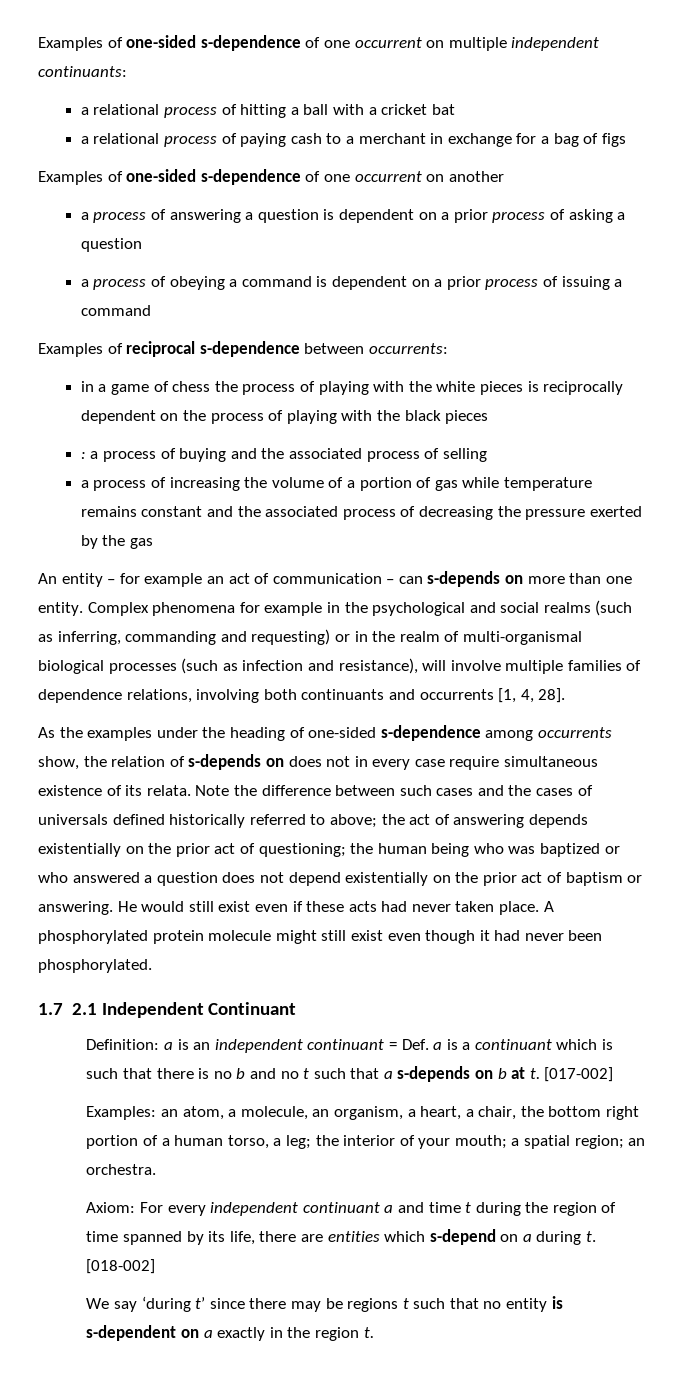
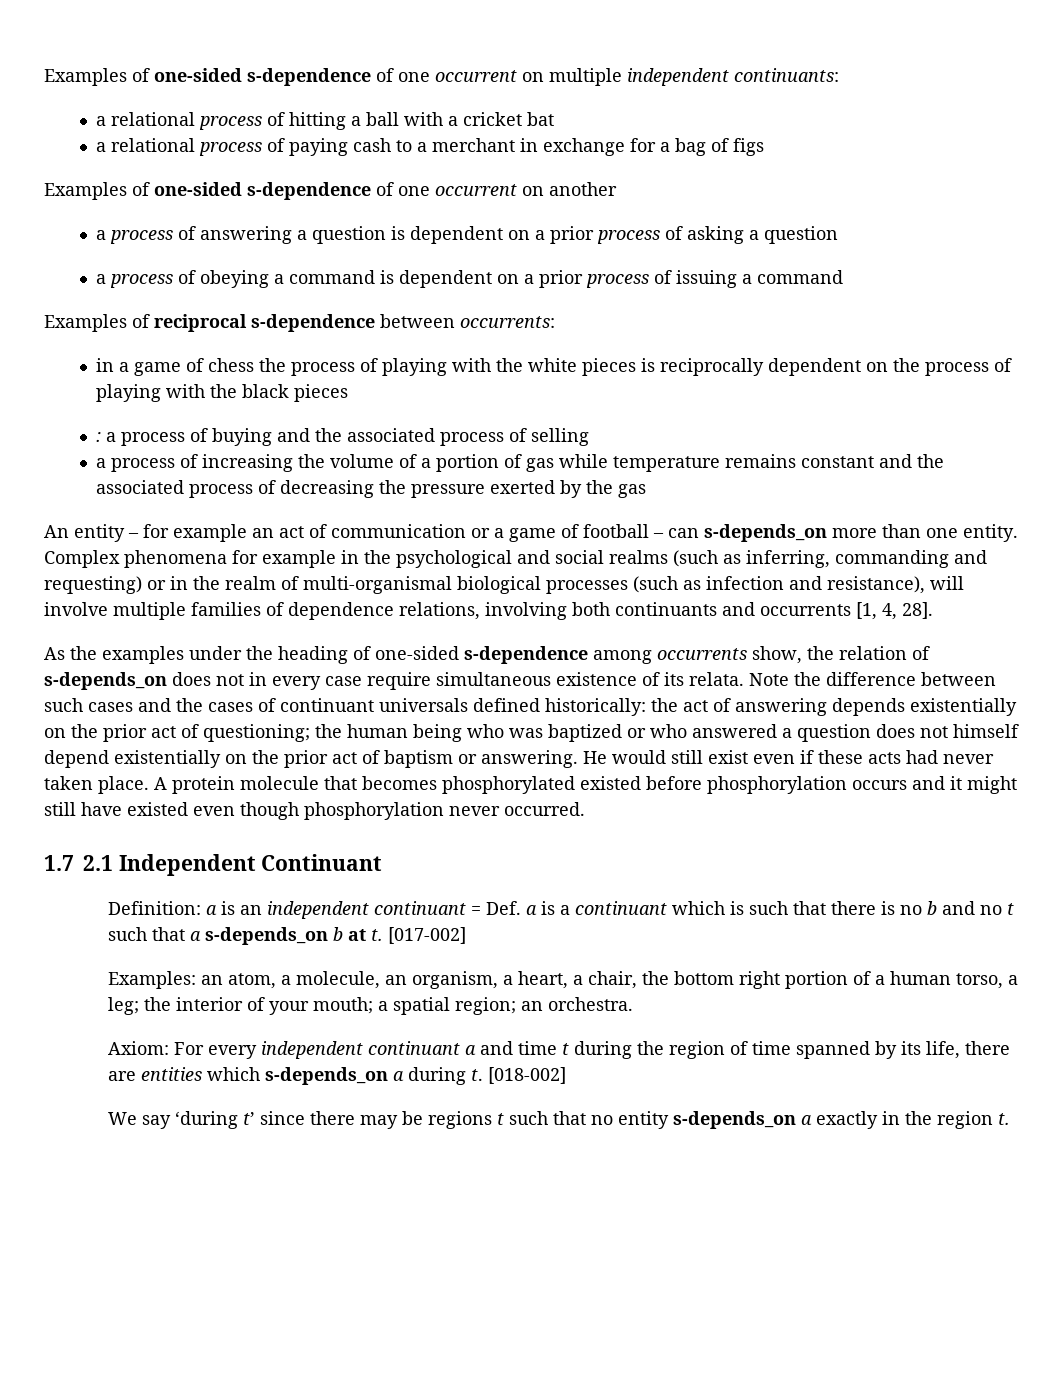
- An entity – for example an act of communication – can s-depends on more than one entity.
+ An entity – for example an act of communication or a game of football – can s-depends_on more than one entity.
- As the examples under the heading of one-sided s-dependence among occurrents show, the relation of s-depends on does not in every case require simultaneous existence of its relata.
+ As the examples under the heading of one-sided s-dependence among occurrents show, the relation of s-depends_on does not in every case require simultaneous existence of its relata.
- Note the difference between such cases and the cases of universals defined historically referred to above; the act of answering depends existentially on the prior act of questioning; the human being who was baptized or who answered a question does not depend existentially on the prior act of baptism or answering.
+ Note the difference between such cases and the cases of continuant universals defined historically: the act of answering depends existentially on the prior act of questioning; the human being who was baptized or who answered a question does not himself depend existentially on the prior act of baptism or answering.
- A phosphorylated protein molecule might still exist even though it had never been phosphorylated.
+ A protein molecule that becomes phosphorylated existed before phosphorylation occurs and it might still have existed even though phosphorylation never occurred.
- Definition: a is an independent continuant = Def. a is a continuant which is such that there is no b and no t such that a s-depends on b at t.
+ Definition: a is an independent continuant = Def. a is a continuant which is such that there is no b and no t such that a s-depends_on b at t.
- Axiom: For every independent continuant a and time t during the region of time spanned by its life, there are entities which s-depend on a during t.
+ Axiom: For every independent continuant a and time t during the region of time spanned by its life, there are entities which s-depends_on a during t.
- We say ‘during t’ since there may be regions t such that no entity is s-dependent on a exactly in the region t.
+ We say ‘during t’ since there may be regions t such that no entity s-depends_on a exactly in the region t.

